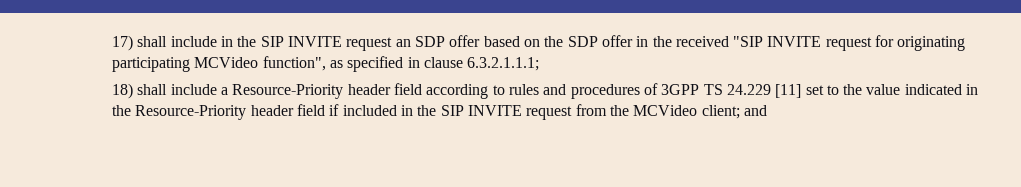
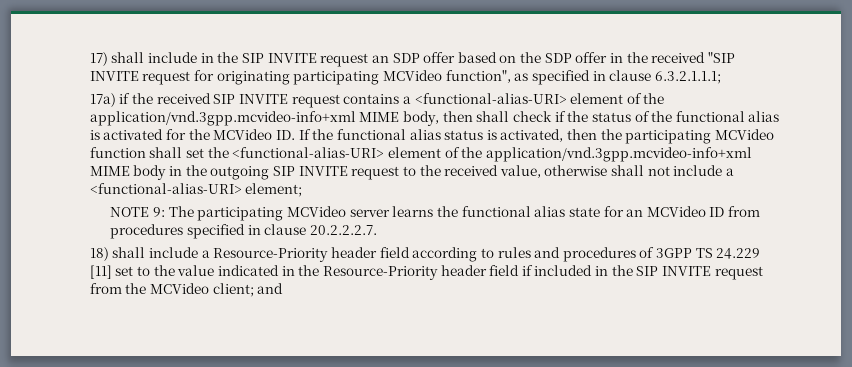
+ 17a) if the received SIP INVITE request contains a <functional-alias-URI> element of the application/vnd.3gpp.mcvideo-info+xml MIME body, then shall check if the status of the functional alias is activated for the MCVideo ID. If the functional alias status is activated, then the participating MCVideo function shall set the <functional-alias-URI> element of the application/vnd.3gpp.mcvideo-info+xml MIME body in the outgoing SIP INVITE request to the received value, otherwise shall not include a <functional-alias-URI> element;
+ NOTE 9: The participating MCVideo server learns the functional alias state for an MCVideo ID from procedures specified in clause 20.2.2.2.7.

